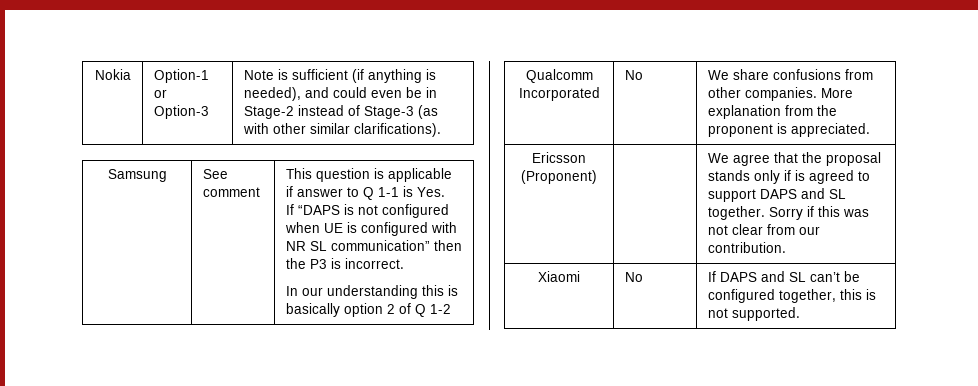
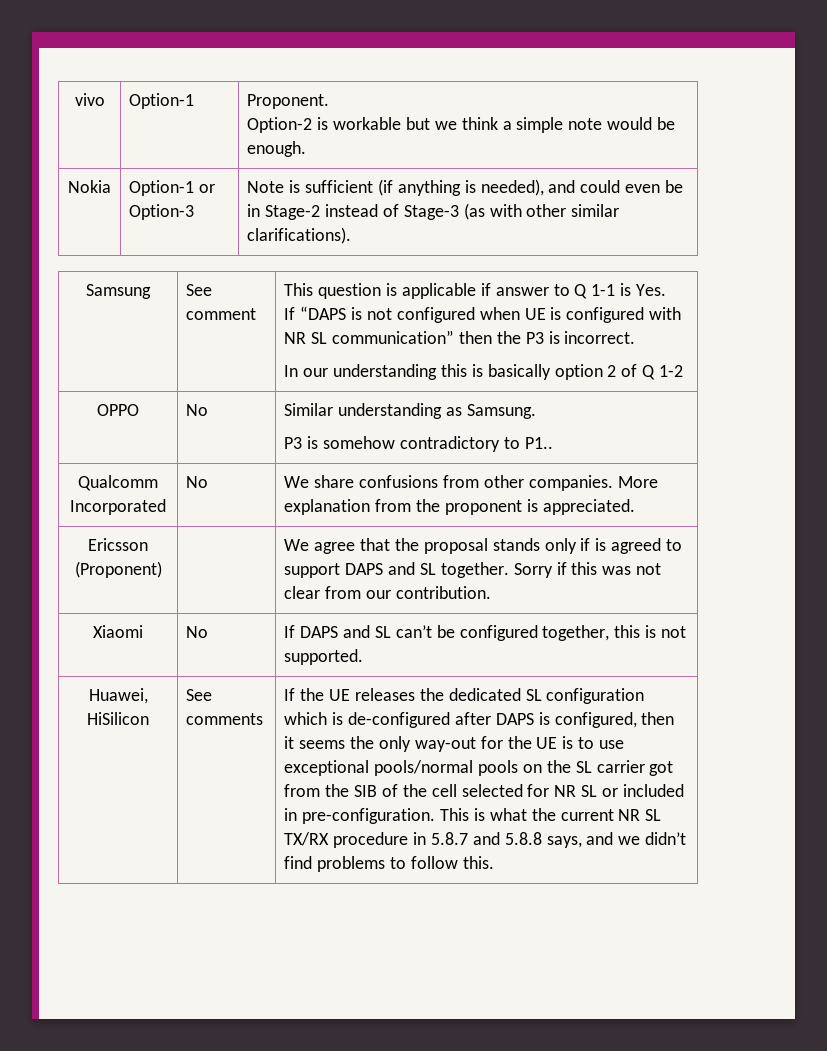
+ vivo | Option-1 | Proponent.
+ Option-2 is workable but we think a simple note would be enough.
+ OPPO | No | Similar understanding as Samsung.
+ P3 is somehow contradictory to P1..
+ Huawei, HiSilicon | See comments | If the UE releases the dedicated SL configuration which is de-configured after DAPS is configured, then it seems the only way-out for the UE is to use exceptional pools/normal pools on the SL carrier got from the SIB of the cell selected for NR SL or included in pre-configuration. This is what the current NR SL TX/RX procedure in 5.8.7 and 5.8.8 says, and we didn’t find problems to follow this.

